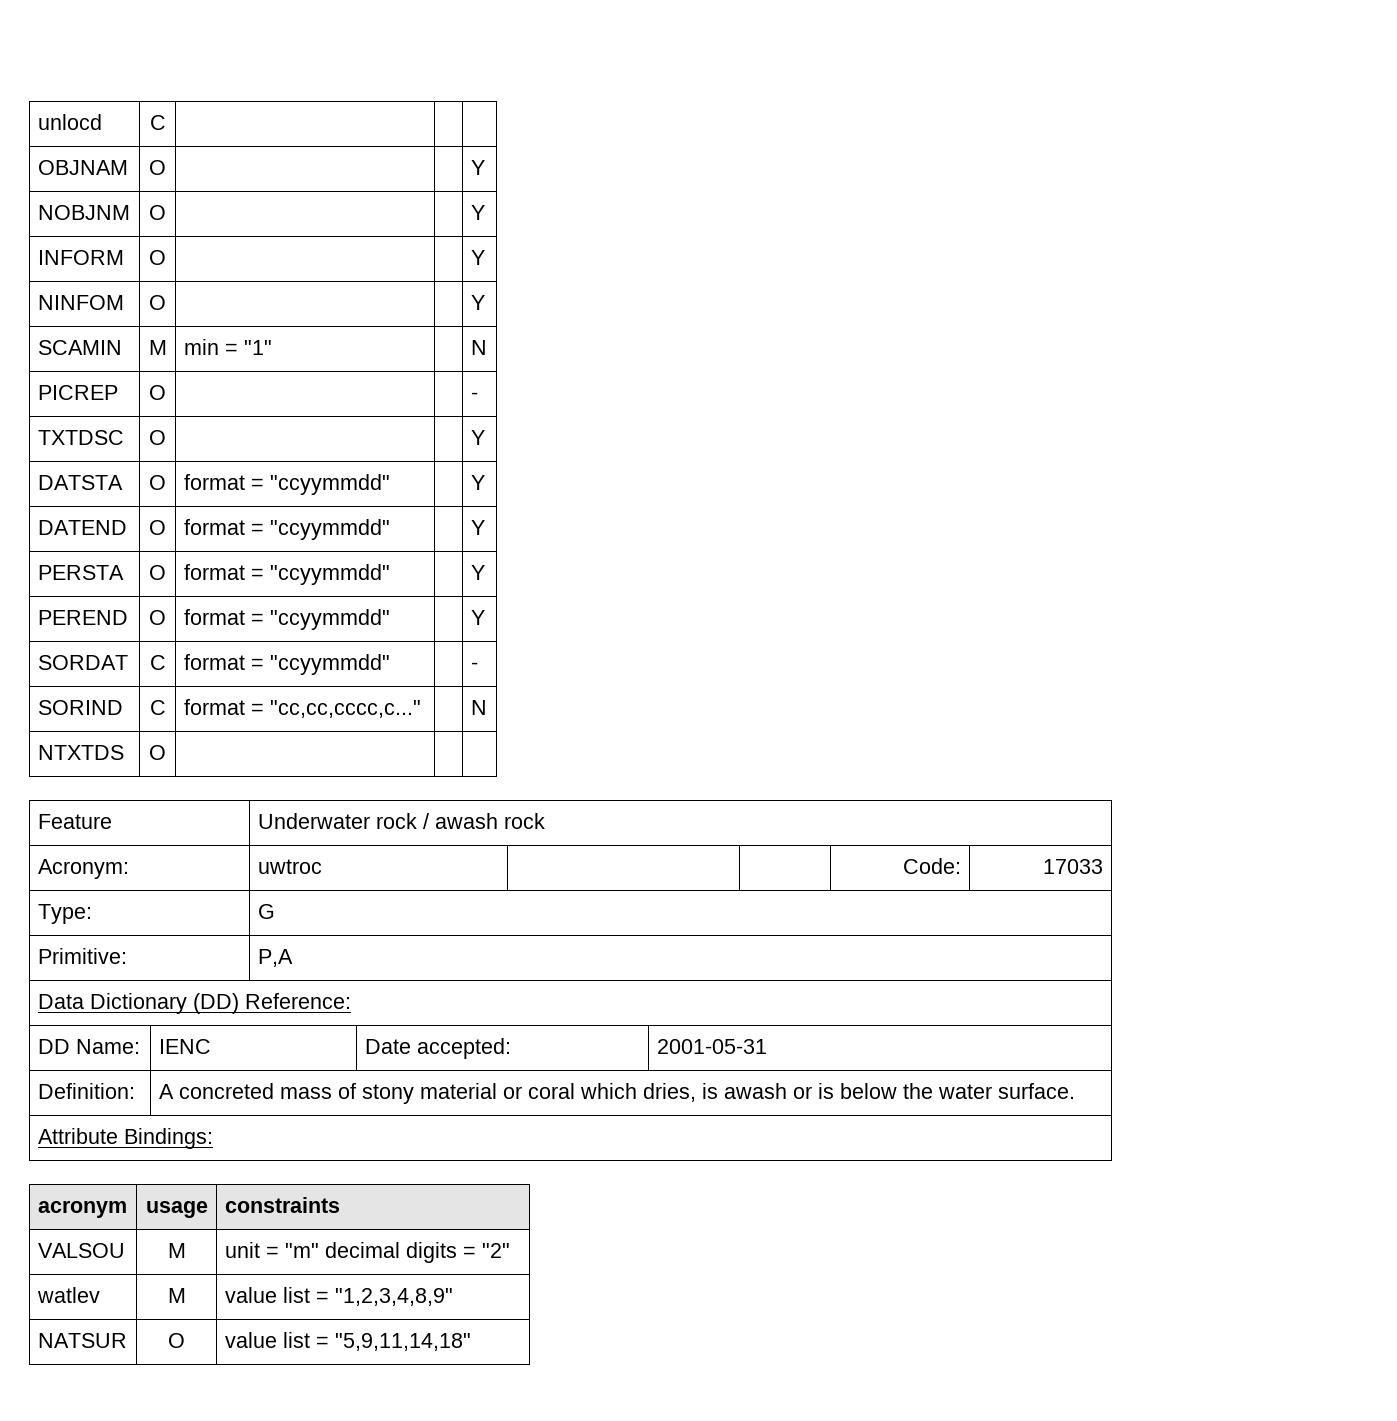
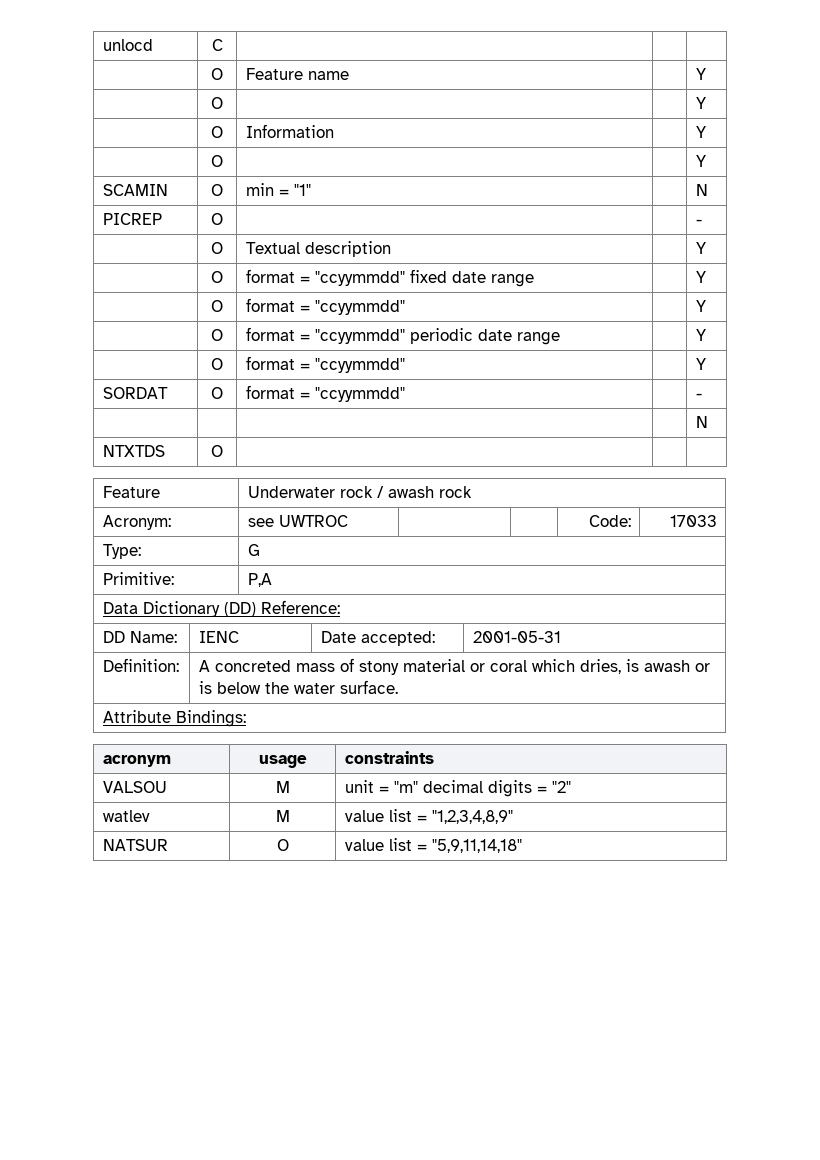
- OBJNAM | O | | | Y
- NOBJNM | O | | | Y
- INFORM | O | | | Y
- NINFOM | O | | | Y
+ | O | Feature name | | Y
+ | O | | | Y
+ | O | Information | | Y
+ | O | | | Y
- SCAMIN | M | min = "1" | | N
+ SCAMIN | O | min = "1" | | N
- TXTDSC | O | | | Y
- DATSTA | O | format = "ccyymmdd" | | Y
- DATEND | O | format = "ccyymmdd" | | Y
- PERSTA | O | format = "ccyymmdd" | | Y
- PEREND | O | format = "ccyymmdd" | | Y
+ | O | Textual description | | Y
+ | O | format = "ccyymmdd" fixed date range | | Y
+ | O | format = "ccyymmdd" | | Y
+ | O | format = "ccyymmdd" periodic date range | | Y
+ | O | format = "ccyymmdd" | | Y
- SORDAT | C | format = "ccyymmdd" | | -
+ SORDAT | O | format = "ccyymmdd" | | -
- SORIND | C | format = "cc,cc,cccc,c..." | | N
+ | | | | N
- Acronym: | uwtroc | | | Code: | 17033
+ Acronym: | see UWTROC | | | Code: | 17033

